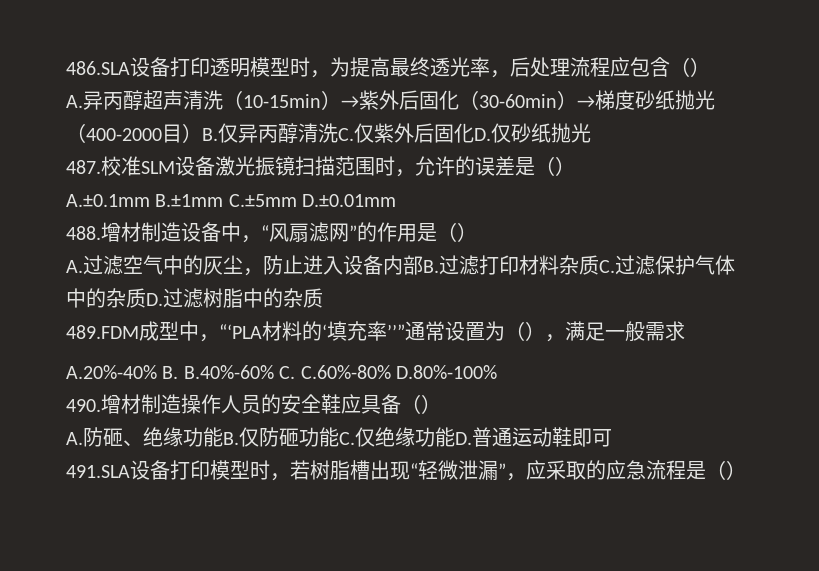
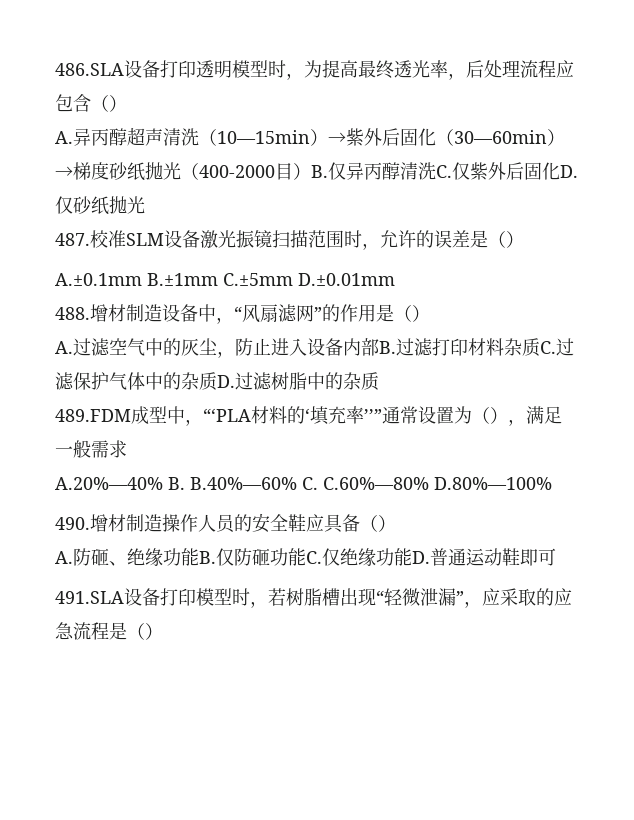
- A.异丙醇超声清洗（10-15min）→紫外后固化（30-60min）→梯度砂纸抛光（400-2000目）B.仅异丙醇清洗C.仅紫外后固化D.仅砂纸抛光
+ A.异丙醇超声清洗（10—15min）→紫外后固化（30—60min）→梯度砂纸抛光（400-2000目）B.仅异丙醇清洗C.仅紫外后固化D.仅砂纸抛光
- A.20%-40% B. B.40%-60% C. C.60%-80% D.80%-100%
+ A.20%—40% B. B.40%—60% C. C.60%—80% D.80%—100%

